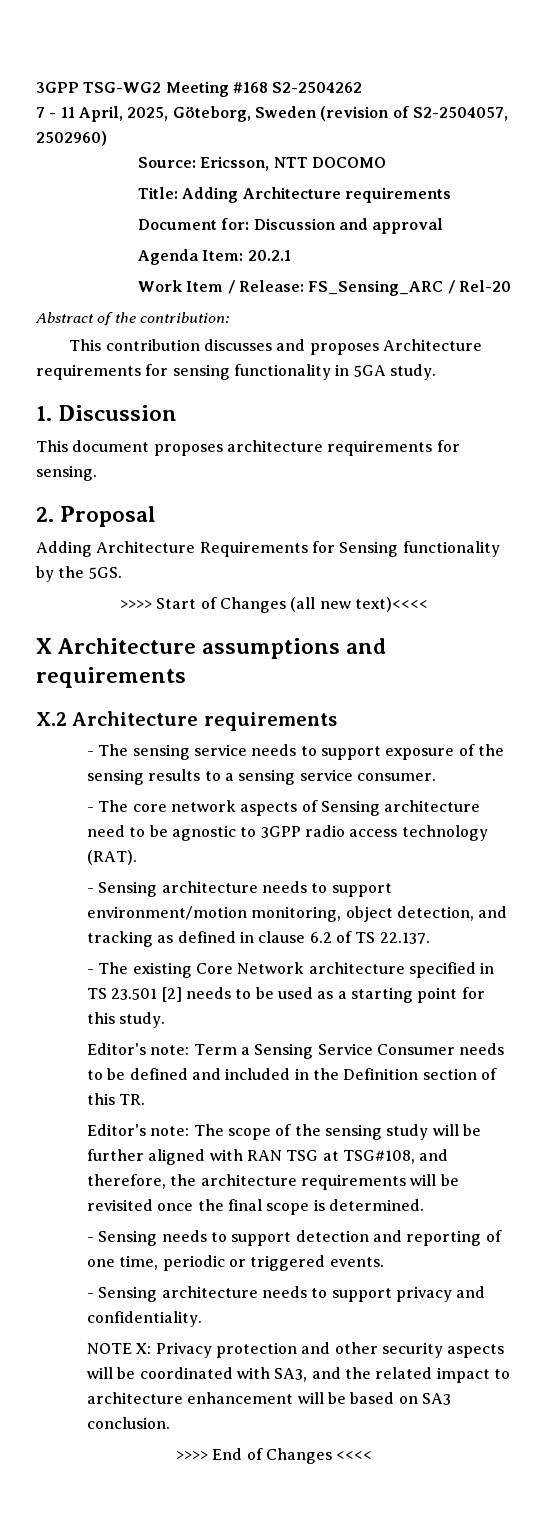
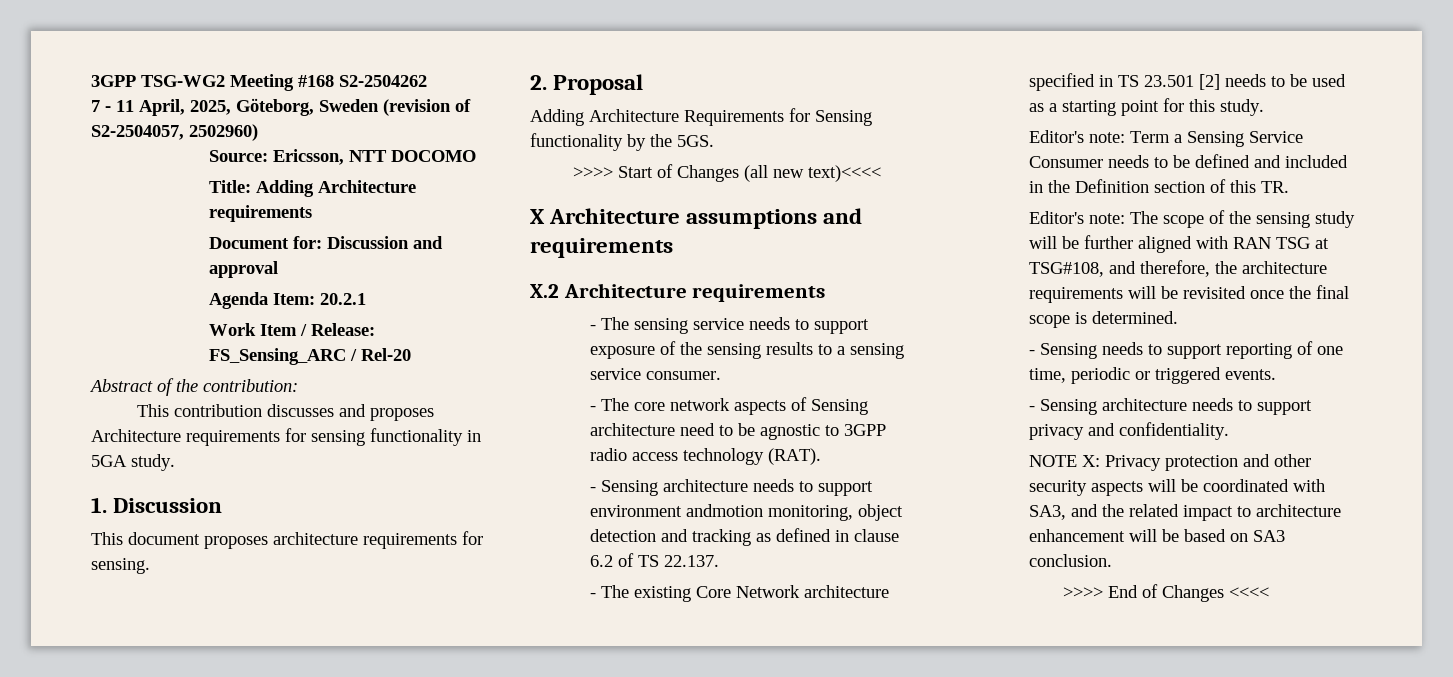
- - Sensing architecture needs to support environment/motion monitoring, object detection, and tracking as defined in clause 6.2 of TS 22.137.
+ - Sensing architecture needs to support environment andmotion monitoring, object detection and tracking as defined in clause 6.2 of TS 22.137.
- - Sensing needs to support detection and reporting of one time, periodic or triggered events.
+ - Sensing needs to support reporting of one time, periodic or triggered events.

